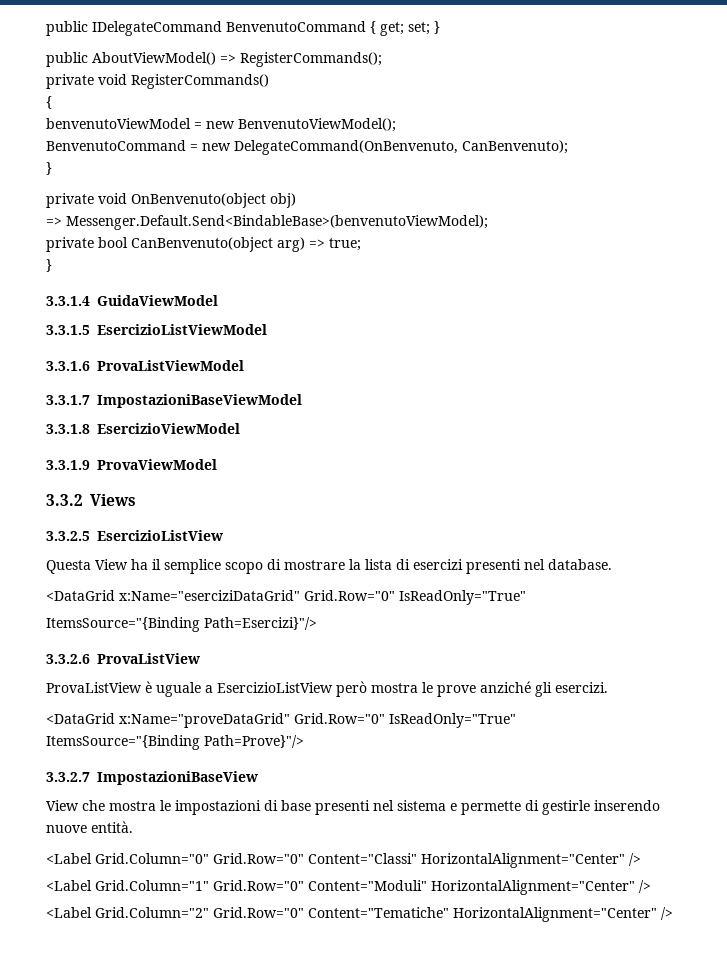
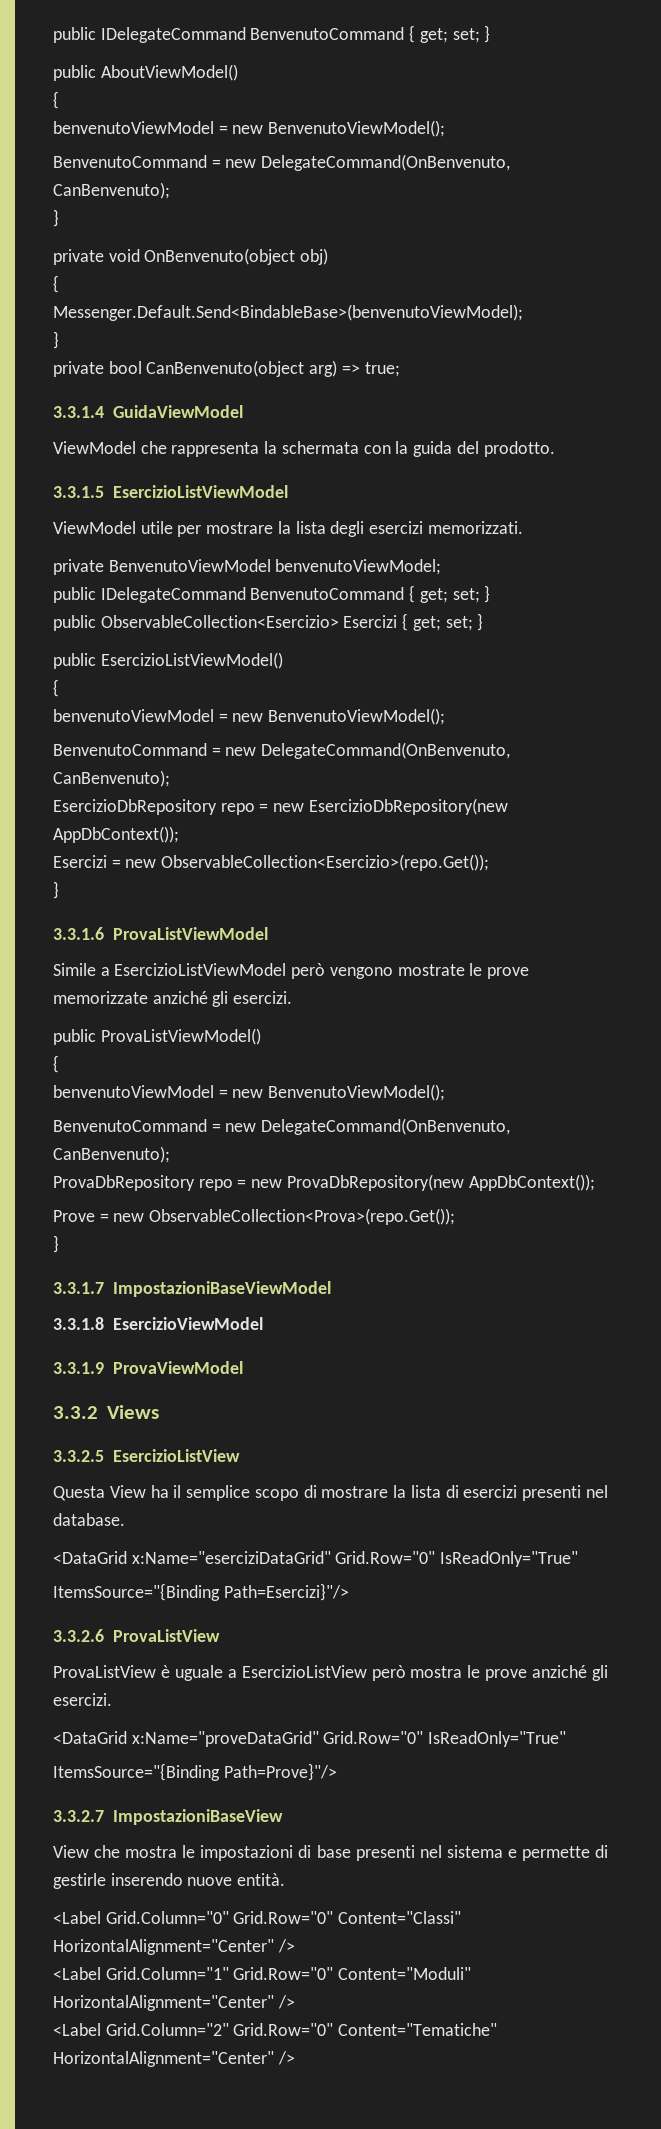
- public AboutViewModel() => RegisterCommands();
- private void RegisterCommands()
+ public AboutViewModel()
  private void OnBenvenuto(object obj)
- => Messenger.Default.Send<BindableBase>(benvenutoViewModel);
+ {
+ Messenger.Default.Send<BindableBase>(benvenutoViewModel);
+ }
  private bool CanBenvenuto(object arg) => true;
- }
+ ViewModel che rappresenta la schermata con la guida del prodotto.
  3.3.1.5 EsercizioListViewModel
+ ViewModel utile per mostrare la lista degli esercizi memorizzati.
+ private BenvenutoViewModel benvenutoViewModel;
+ public IDelegateCommand BenvenutoCommand { get; set; }
+ public ObservableCollection<Esercizio> Esercizi { get; set; }
+ public EsercizioListViewModel()
+ {
+ benvenutoViewModel = new BenvenutoViewModel();
+ BenvenutoCommand = new DelegateCommand(OnBenvenuto, CanBenvenuto);
+ EsercizioDbRepository repo = new EsercizioDbRepository(new AppDbContext());
+ Esercizi = new ObservableCollection<Esercizio>(repo.Get());
+ }
  3.3.1.6 ProvaListViewModel
+ Simile a EsercizioListViewModel però vengono mostrate le prove memorizzate anziché gli esercizi.
+ public ProvaListViewModel()
+ {
+ benvenutoViewModel = new BenvenutoViewModel();
+ BenvenutoCommand = new DelegateCommand(OnBenvenuto, CanBenvenuto);
+ ProvaDbRepository repo = new ProvaDbRepository(new AppDbContext());
+ Prove = new ObservableCollection<Prova>(repo.Get());
+ }

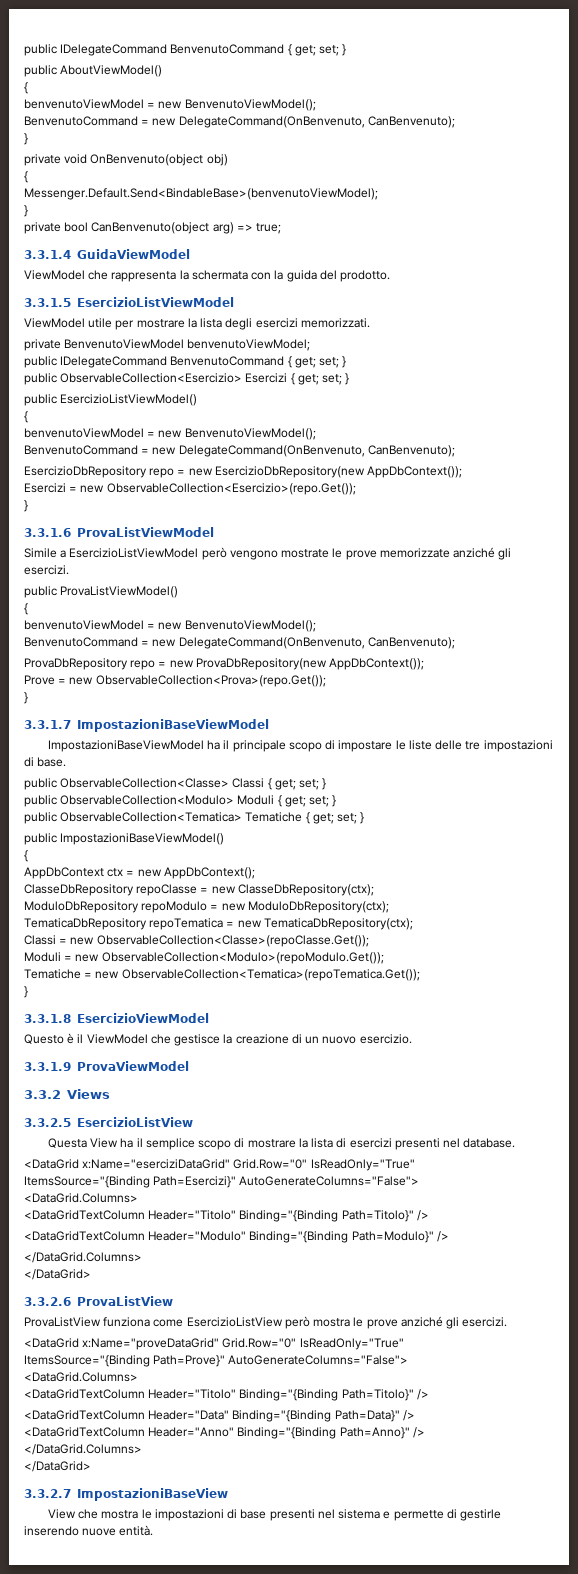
+ ImpostazioniBaseViewModel ha il principale scopo di impostare le liste delle tre impostazioni di base.
+ public ObservableCollection<Classe> Classi { get; set; }
+ public ObservableCollection<Modulo> Moduli { get; set; }
+ public ObservableCollection<Tematica> Tematiche { get; set; }
+ public ImpostazioniBaseViewModel()
+ {
+ AppDbContext ctx = new AppDbContext();
+ ClasseDbRepository repoClasse = new ClasseDbRepository(ctx);
+ ModuloDbRepository repoModulo = new ModuloDbRepository(ctx);
+ TematicaDbRepository repoTematica = new TematicaDbRepository(ctx);
+ Classi = new ObservableCollection<Classe>(repoClasse.Get());
+ Moduli = new ObservableCollection<Modulo>(repoModulo.Get());
+ Tematiche = new ObservableCollection<Tematica>(repoTematica.Get());
+ }
  3.3.1.8 EsercizioViewModel
+ Questo è il ViewModel che gestisce la creazione di un nuovo esercizio.
- ItemsSource="{Binding Path=Esercizi}"/>
+ ItemsSource="{Binding Path=Esercizi}" AutoGenerateColumns="False">
+ <DataGrid.Columns>
+ <DataGridTextColumn Header="Titolo" Binding="{Binding Path=Titolo}" />
+ <DataGridTextColumn Header="Modulo" Binding="{Binding Path=Modulo}" />
+ </DataGrid.Columns>
+ </DataGrid>
- ProvaListView è uguale a EsercizioListView però mostra le prove anziché gli esercizi.
+ ProvaListView funziona come EsercizioListView però mostra le prove anziché gli esercizi.
- ItemsSource="{Binding Path=Prove}"/>
+ ItemsSource="{Binding Path=Prove}" AutoGenerateColumns="False">
+ <DataGrid.Columns>
+ <DataGridTextColumn Header="Titolo" Binding="{Binding Path=Titolo}" />
+ <DataGridTextColumn Header="Data" Binding="{Binding Path=Data}" />
+ <DataGridTextColumn Header="Anno" Binding="{Binding Path=Anno}" />
+ </DataGrid.Columns>
+ </DataGrid>
- <Label Grid.Column="0" Grid.Row="0" Content="Classi" HorizontalAlignment="Center" />
- <Label Grid.Column="1" Grid.Row="0" Content="Moduli" HorizontalAlignment="Center" />
- <Label Grid.Column="2" Grid.Row="0" Content="Tematiche" HorizontalAlignment="Center" />

